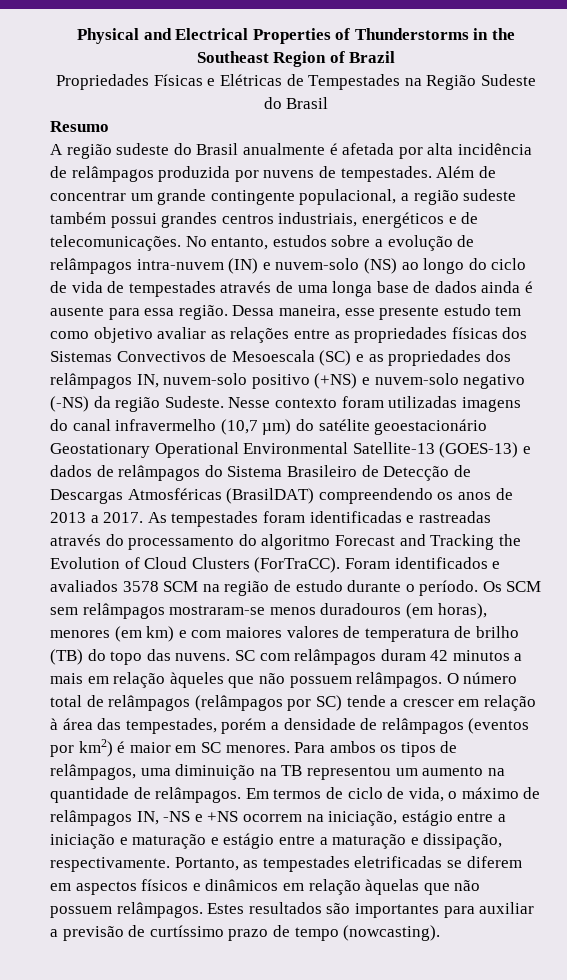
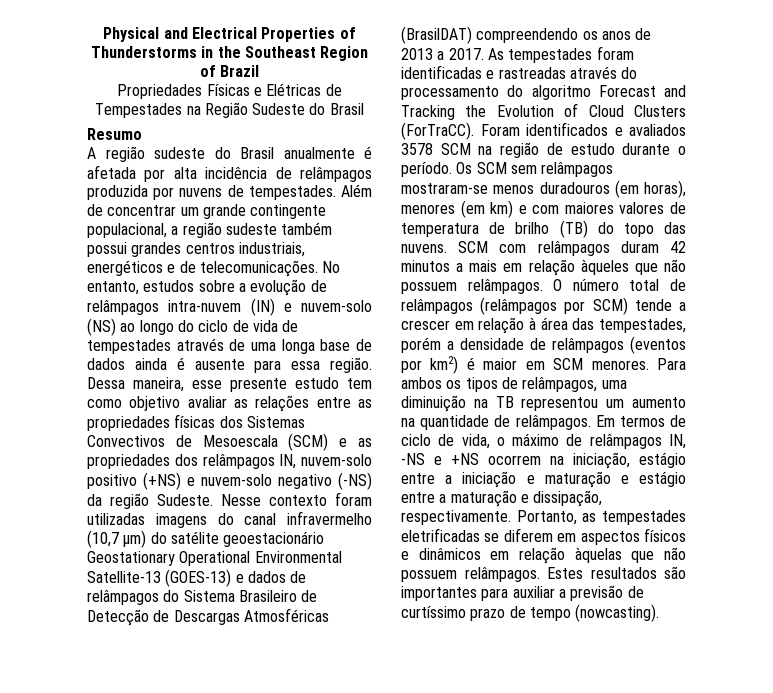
- Dessa maneira, esse presente estudo tem como objetivo avaliar as relações entre as propriedades físicas dos Sistemas Convectivos de Mesoescala (SC) e as propriedades dos relâmpagos IN, nuvem-solo positivo (+NS) e nuvem-solo negativo (-NS) da região Sudeste.
+ Dessa maneira, esse presente estudo tem como objetivo avaliar as relações entre as propriedades físicas dos Sistemas Convectivos de Mesoescala (SCM) e as propriedades dos relâmpagos IN, nuvem-solo positivo (+NS) e nuvem-solo negativo (-NS) da região Sudeste.
- SC com relâmpagos duram 42 minutos a mais em relação àqueles que não possuem relâmpagos.
+ SCM com relâmpagos duram 42 minutos a mais em relação àqueles que não possuem relâmpagos.
- O número total de relâmpagos (relâmpagos por SC) tende a crescer em relação à área das tempestades, porém a densidade de relâmpagos (eventos por km2) é maior em SC menores.
+ O número total de relâmpagos (relâmpagos por SCM) tende a crescer em relação à área das tempestades, porém a densidade de relâmpagos (eventos por km2) é maior em SCM menores.

